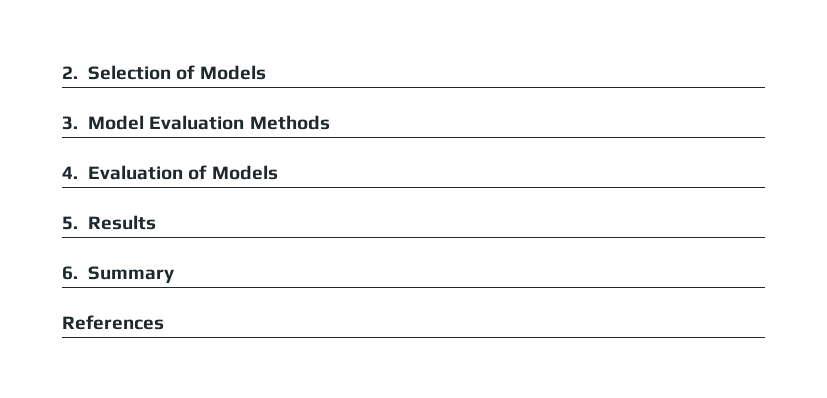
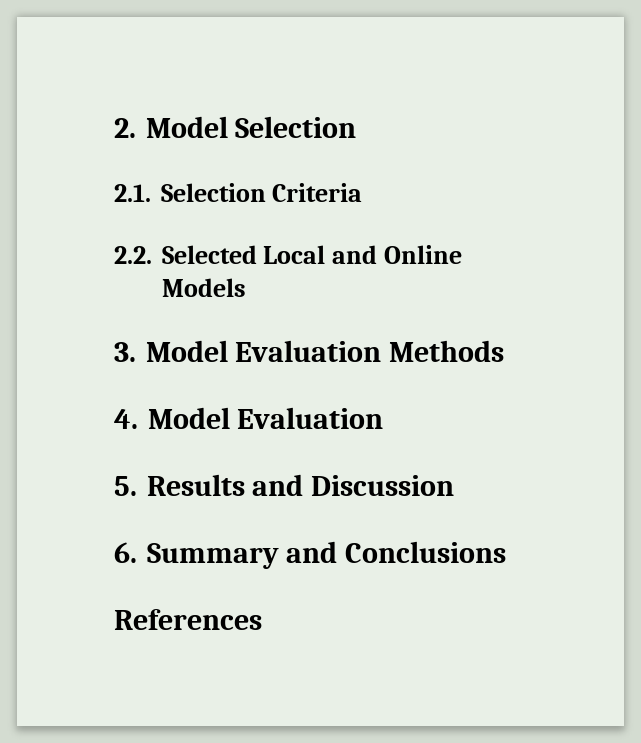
- 2. Selection of Models
+ 2. Model Selection
+ 2.1. Selection Criteria
+ 2.2. Selected Local and Online Models
- 4. Evaluation of Models
+ 4. Model Evaluation
- 5. Results
+ 5. Results and Discussion
- 6. Summary
+ 6. Summary and Conclusions

